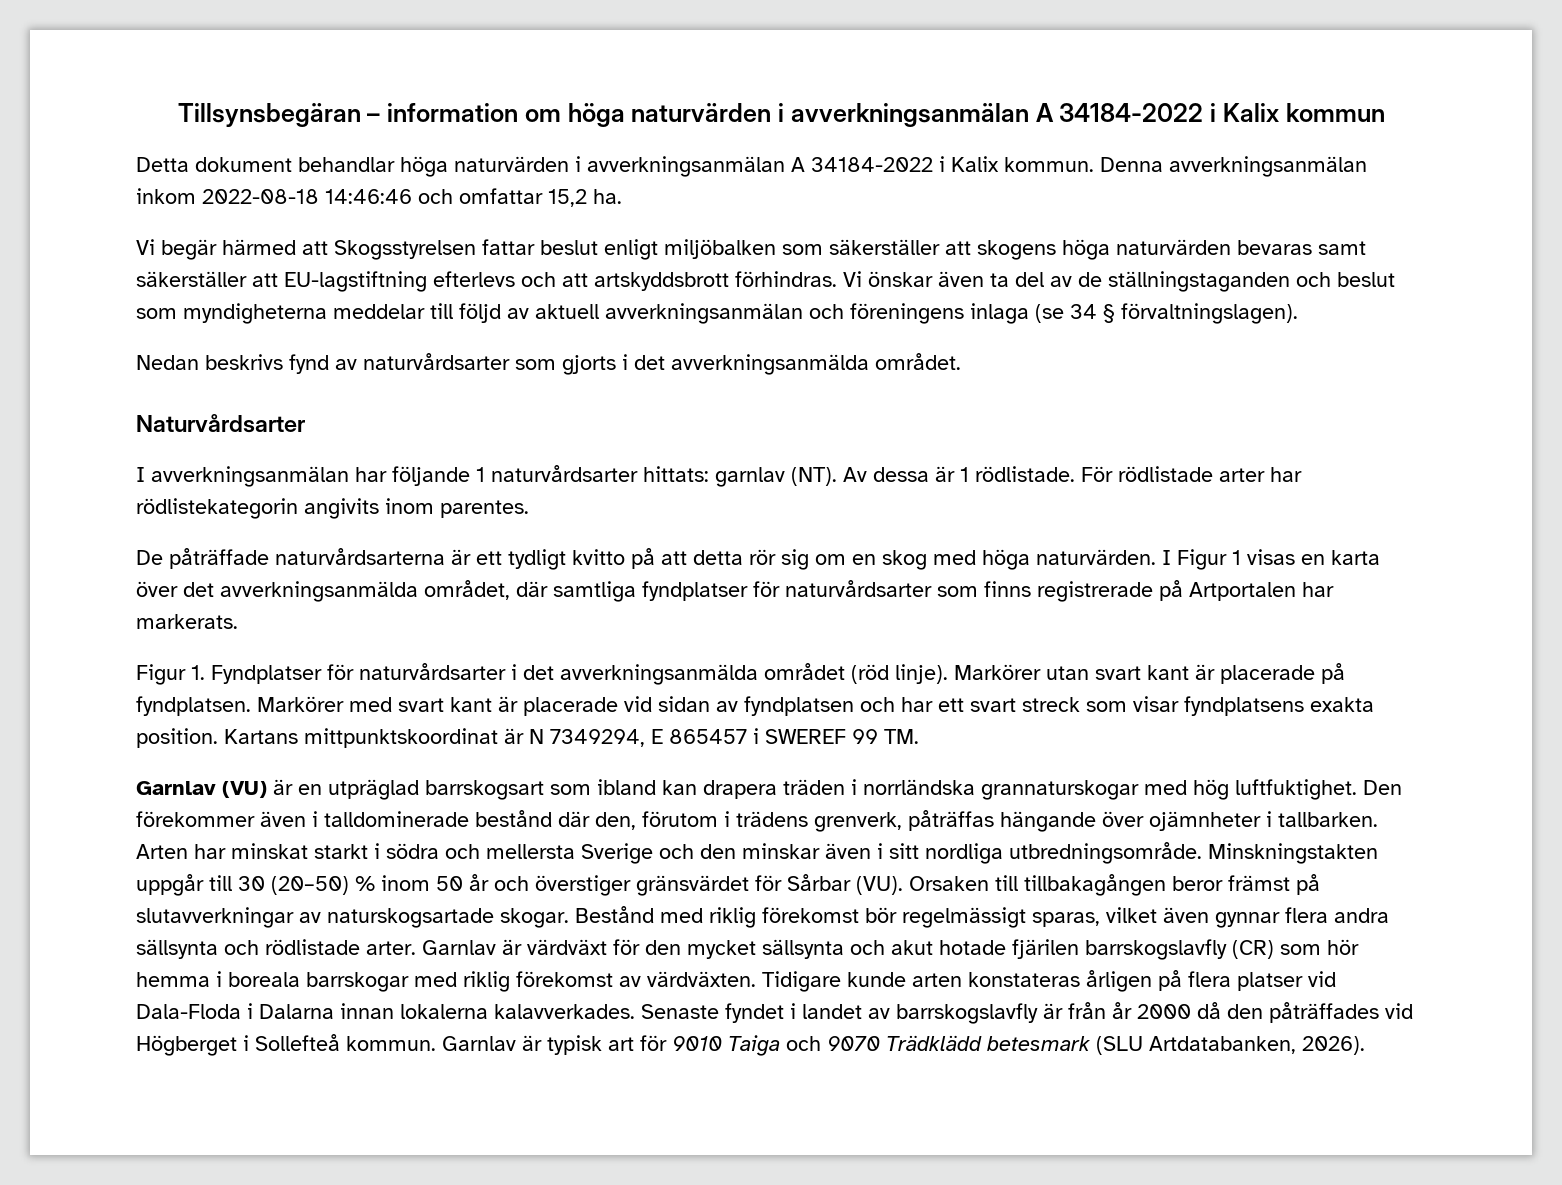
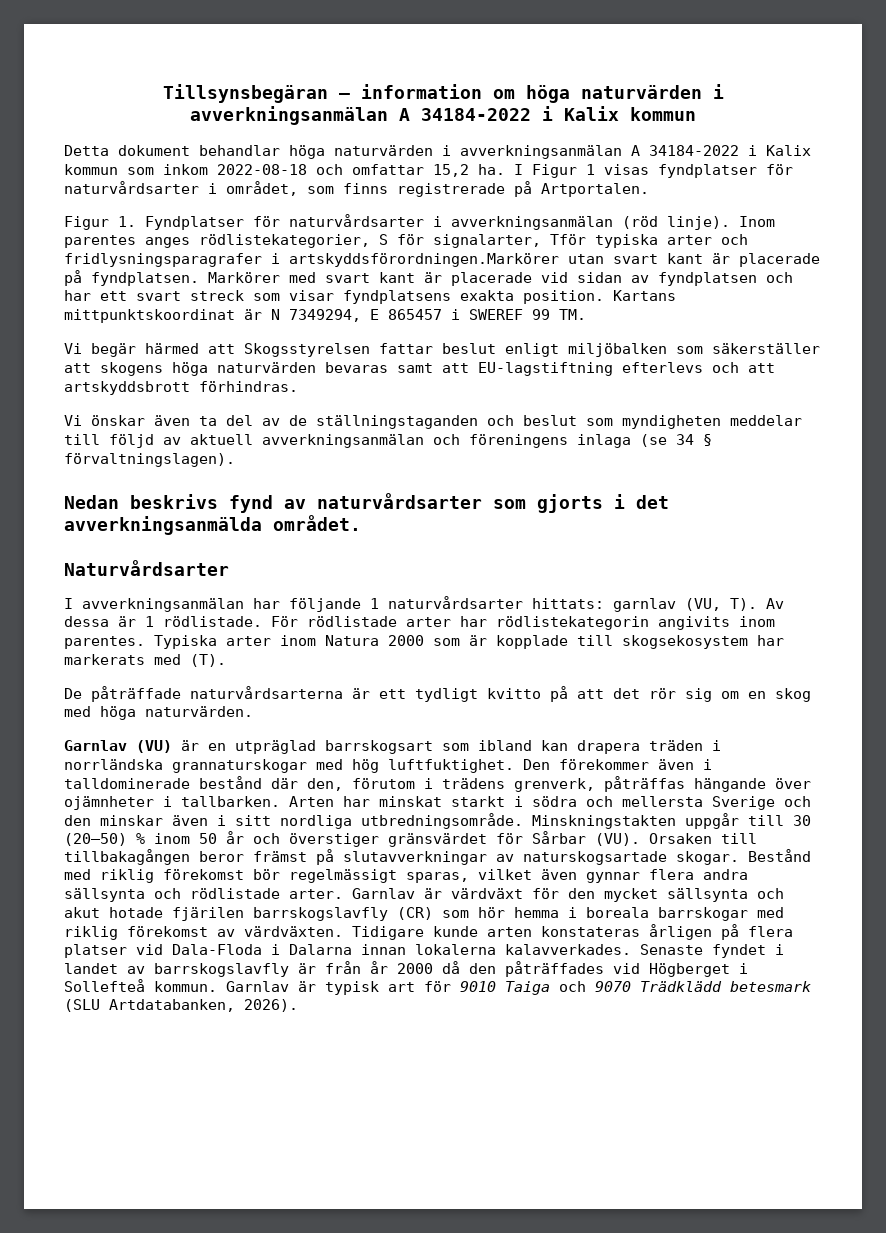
- Detta dokument behandlar höga naturvärden i avverkningsanmälan A 34184-2022 i Kalix kommun. Denna avverkningsanmälan inkom 2022-08-18 14:46:46 och omfattar 15,2 ha.
- Vi begär härmed att Skogsstyrelsen fattar beslut enligt miljöbalken som säkerställer att skogens höga naturvärden bevaras samt säkerställer att EU-lagstiftning efterlevs och att artskyddsbrott förhindras. Vi önskar även ta del av de ställningstaganden och beslut som myndigheterna meddelar till följd av aktuell avverkningsanmälan och föreningens inlaga (se 34 § förvaltningslagen).
- Nedan beskrivs fynd av naturvårdsarter som gjorts i det avverkningsanmälda området.
- Naturvårdsarter
- I avverkningsanmälan har följande 1 naturvårdsarter hittats: garnlav (NT). Av dessa är 1 rödlistade. För rödlistade arter har rödlistekategorin angivits inom parentes.
- De påträffade naturvårdsarterna är ett tydligt kvitto på att detta rör sig om en skog med höga naturvärden. I Figur 1 visas en karta över det avverkningsanmälda området, där samtliga fyndplatser för naturvårdsarter som finns registrerade på Artportalen har markerats.
+ Detta dokument behandlar höga naturvärden i avverkningsanmälan A 34184-2022 i Kalix kommun som inkom 2022-08-18 och omfattar 15,2 ha. I Figur 1 visas fyndplatser för naturvårdsarter i området, som finns registrerade på Artportalen.
- Figur 1. Fyndplatser för naturvårdsarter i det avverkningsanmälda området (röd linje). Markörer utan svart kant är placerade på fyndplatsen.
+ Figur 1. Fyndplatser för naturvårdsarter i avverkningsanmälan (röd linje). Inom parentes anges rödlistekategorier, S för signalarter, Tför typiska arter och fridlysningsparagrafer i artskyddsförordningen.Markörer utan svart kant är placerade på fyndplatsen.
+ Vi begär härmed att Skogsstyrelsen fattar beslut enligt miljöbalken som säkerställer att skogens höga naturvärden bevaras samt att EU-lagstiftning efterlevs och att artskyddsbrott förhindras.
+ Vi önskar även ta del av de ställningstaganden och beslut som myndigheten meddelar till följd av aktuell avverkningsanmälan och föreningens inlaga (se 34 § förvaltningslagen).
+ Nedan beskrivs fynd av naturvårdsarter som gjorts i det avverkningsanmälda området.
+ Naturvårdsarter
+ I avverkningsanmälan har följande 1 naturvårdsarter hittats: garnlav (VU, T). Av dessa är 1 rödlistade. För rödlistade arter har rödlistekategorin angivits inom parentes. Typiska arter inom Natura 2000 som är kopplade till skogsekosystem har markerats med (T).
+ De påträffade naturvårdsarterna är ett tydligt kvitto på att det rör sig om en skog med höga naturvärden.

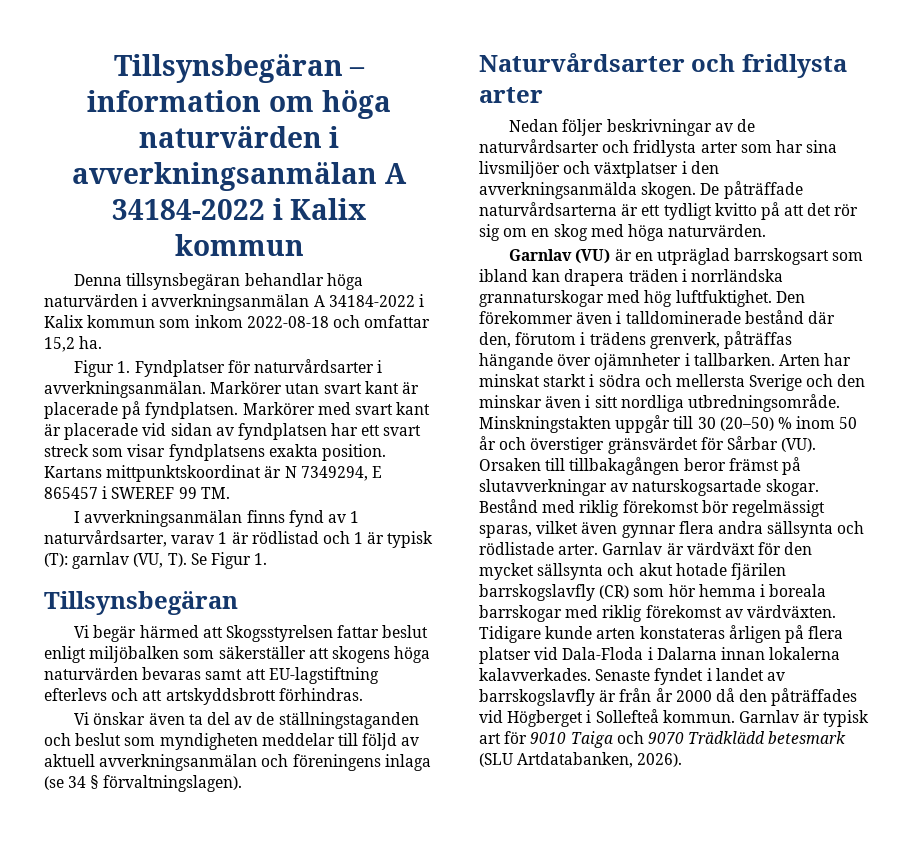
- Detta dokument behandlar höga naturvärden i avverkningsanmälan A 34184-2022 i Kalix kommun som inkom 2022-08-18 och omfattar 15,2 ha. I Figur 1 visas fyndplatser för naturvårdsarter i området, som finns registrerade på Artportalen.
+ Denna tillsynsbegäran behandlar höga naturvärden i avverkningsanmälan A 34184-2022 i Kalix kommun som inkom 2022-08-18 och omfattar 15,2 ha.
- Figur 1. Fyndplatser för naturvårdsarter i avverkningsanmälan (röd linje). Inom parentes anges rödlistekategorier, S för signalarter, Tför typiska arter och fridlysningsparagrafer i artskyddsförordningen.Markörer utan svart kant är placerade på fyndplatsen.
+ Figur 1. Fyndplatser för naturvårdsarter i avverkningsanmälan. Markörer utan svart kant är placerade på fyndplatsen.
- Markörer med svart kant är placerade vid sidan av fyndplatsen och har ett svart streck som visar fyndplatsens exakta position.
+ Markörer med svart kant är placerade vid sidan av fyndplatsen har ett svart streck som visar fyndplatsens exakta position.
+ I avverkningsanmälan finns fynd av 1 naturvårdsarter, varav 1 är rödlistad och 1 är typisk (T): garnlav (VU, T). Se Figur 1.
+ Tillsynsbegäran
- Nedan beskrivs fynd av naturvårdsarter som gjorts i det avverkningsanmälda området.
- Naturvårdsarter
- I avverkningsanmälan har följande 1 naturvårdsarter hittats: garnlav (VU, T). Av dessa är 1 rödlistade. För rödlistade arter har rödlistekategorin angivits inom parentes. Typiska arter inom Natura 2000 som är kopplade till skogsekosystem har markerats med (T).
- De påträffade naturvårdsarterna är ett tydligt kvitto på att det rör sig om en skog med höga naturvärden.
+ Naturvårdsarter och fridlysta arter
+ Nedan följer beskrivningar av de naturvårdsarter och fridlysta arter som har sina livsmiljöer och växtplatser i den avverkningsanmälda skogen. De påträffade naturvårdsarterna är ett tydligt kvitto på att det rör sig om en skog med höga naturvärden.

